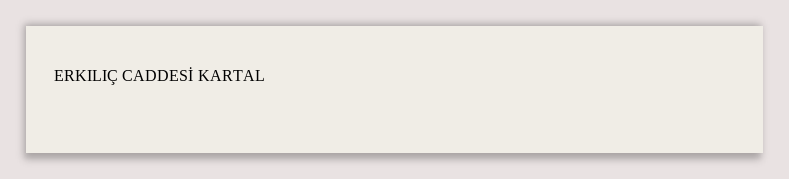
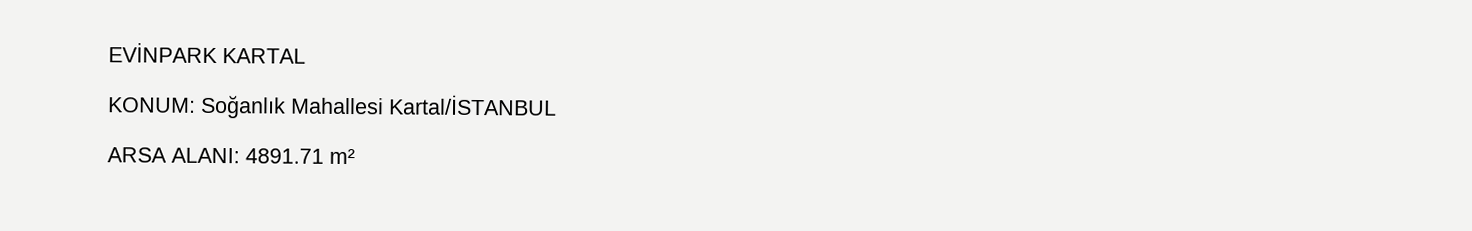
- ERKILIÇ CADDESİ KARTAL
+ EVİNPARK KARTAL
+ KONUM: Soğanlık Mahallesi Kartal/İSTANBUL
+ ARSA ALANI: 4891.71 m²

